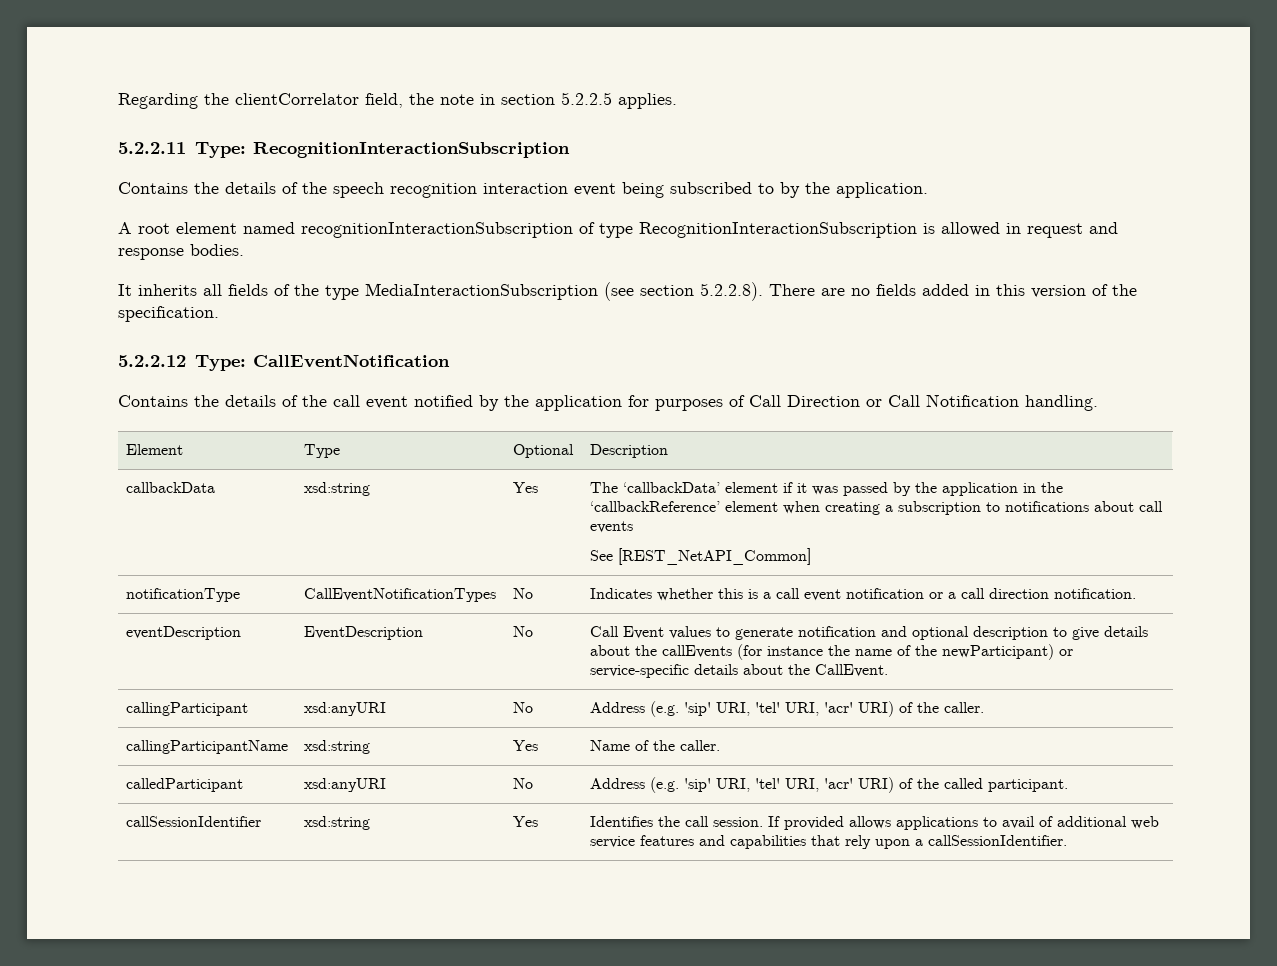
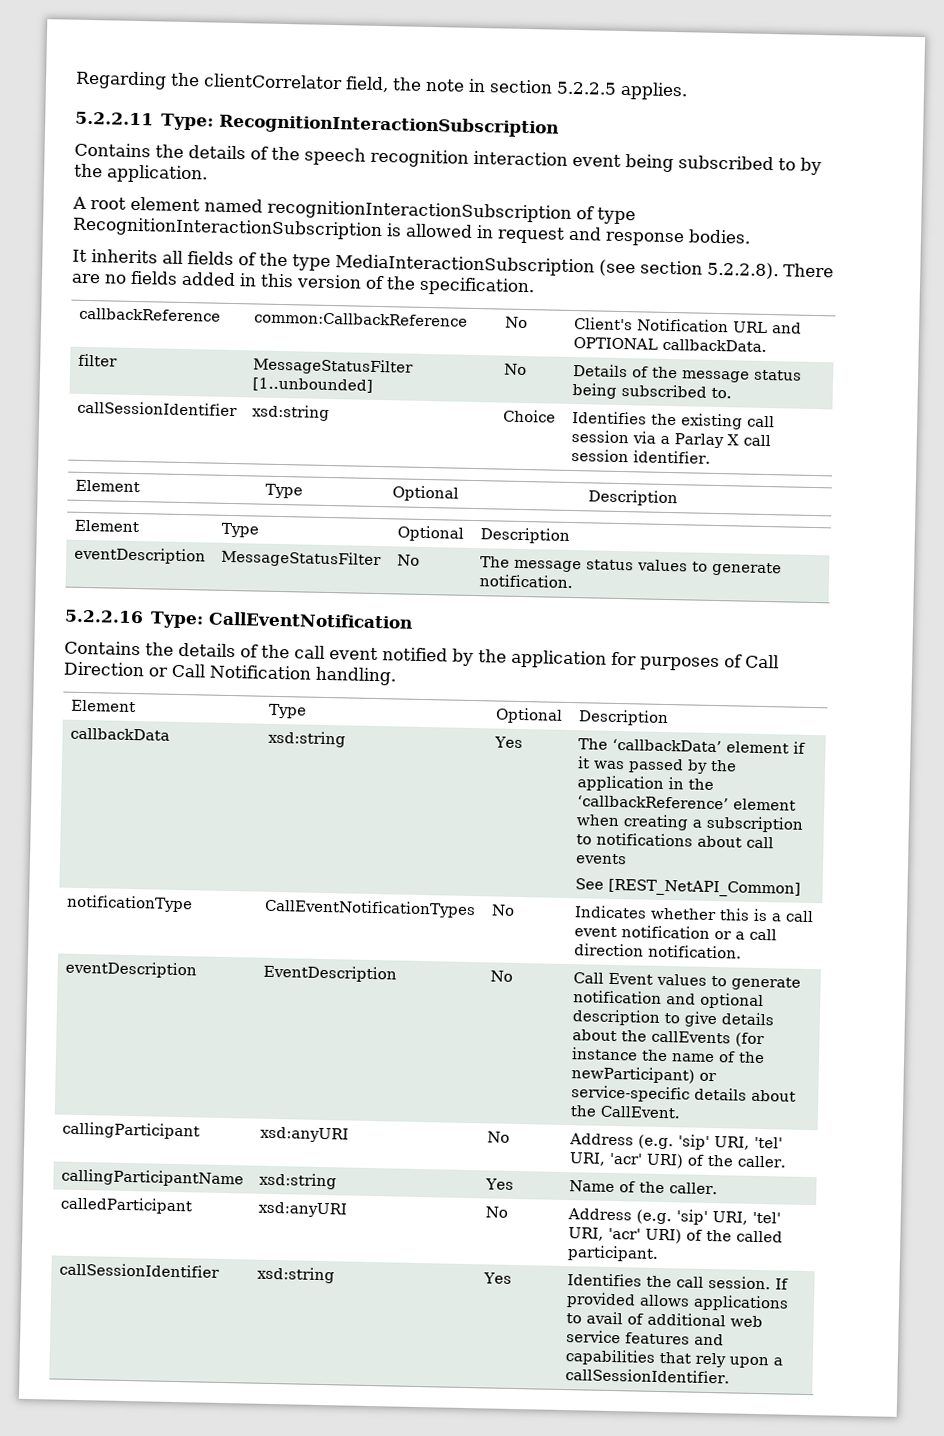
- 5.2.2.12 Type: CallEventNotification
+ callbackReference | common:CallbackReference | No | Client's Notification URL and OPTIONAL callbackData.
+ filter | MessageStatusFilter [1..unbounded] | No | Details of the message status being subscribed to.
+ callSessionIdentifier | xsd:string | Choice | Identifies the existing call session via a Parlay X call session identifier.
+ Element | Type | Optional | Description
+ Element | Type | Optional | Description
+ eventDescription | MessageStatusFilter | No | The message status values to generate notification.
+ 5.2.2.16 Type: CallEventNotification

